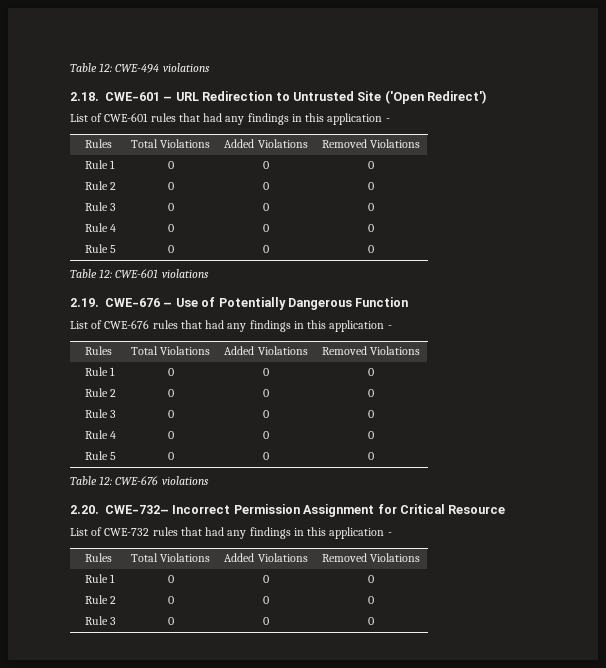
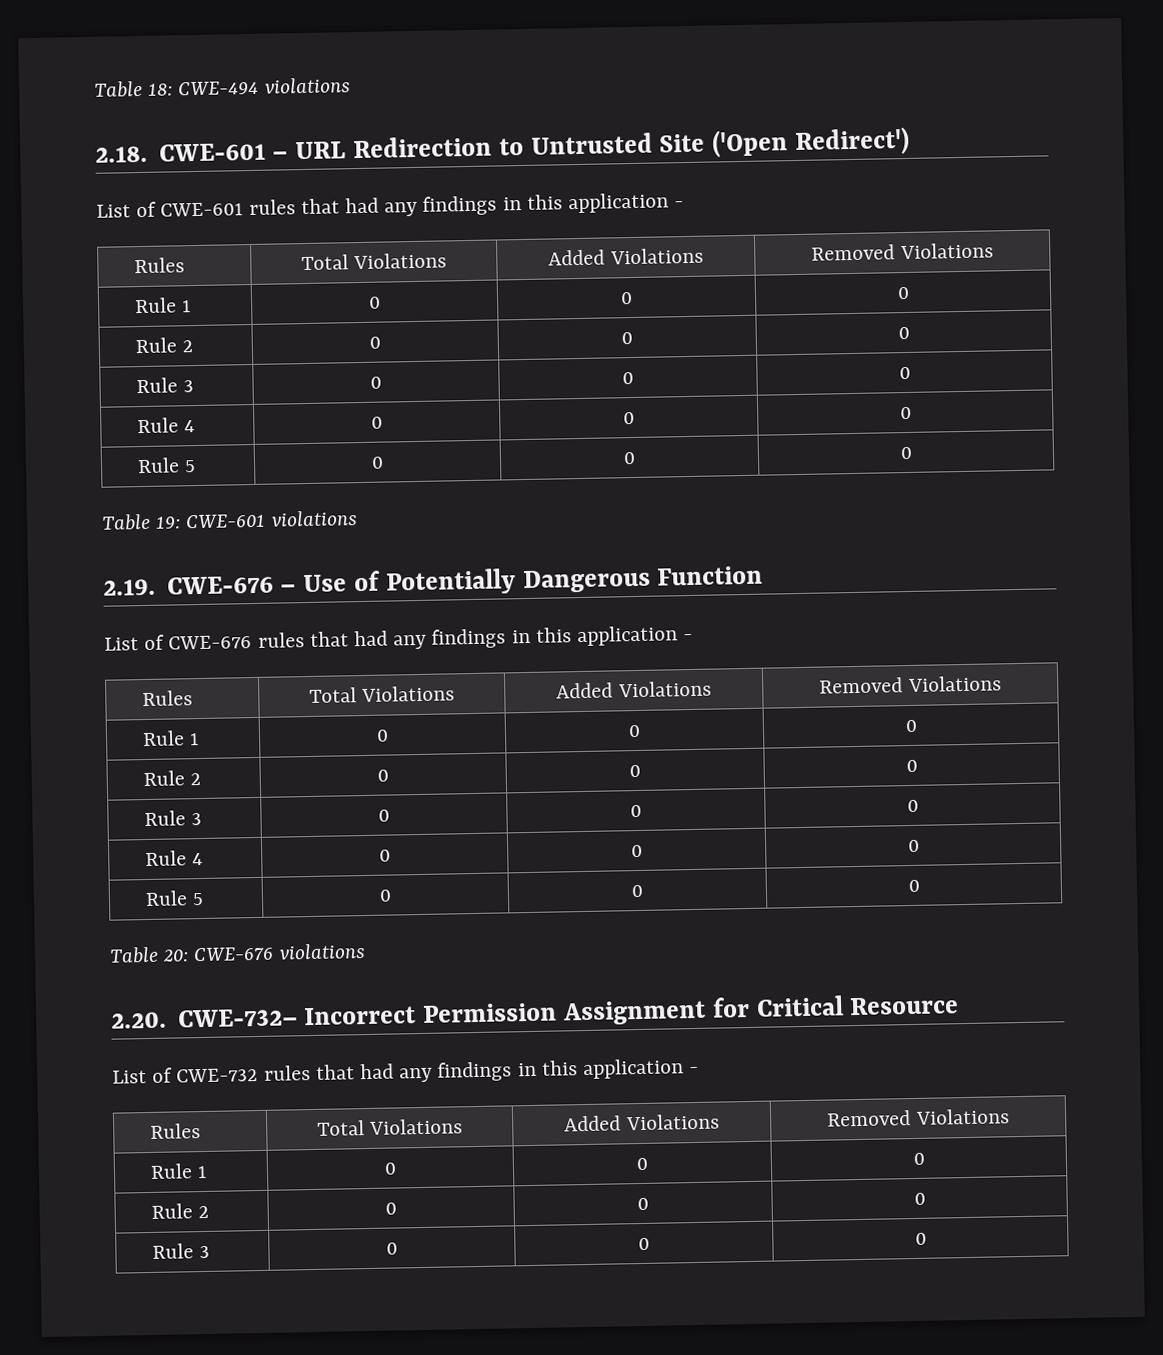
- Table 12: CWE-494 violations
+ Table 18: CWE-494 violations
- Table 12: CWE-601 violations
+ Table 19: CWE-601 violations
- Table 12: CWE-676 violations
+ Table 20: CWE-676 violations

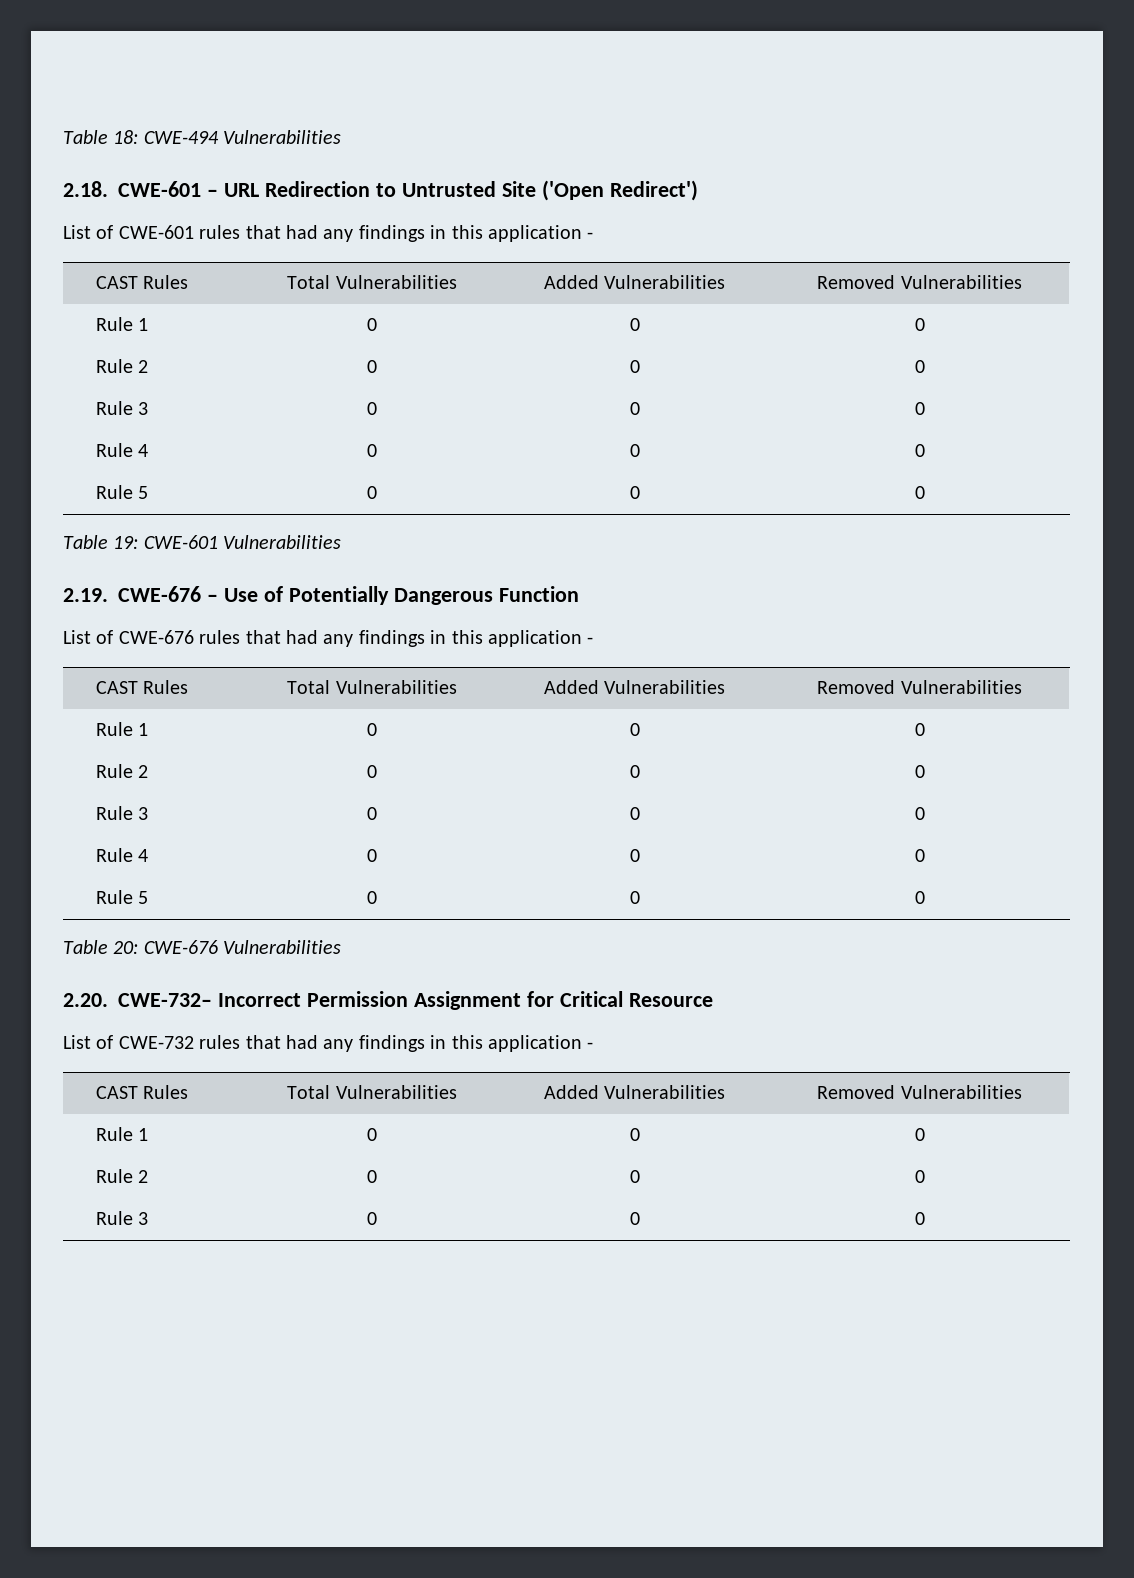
- Table 18: CWE-494 violations
+ Table 18: CWE-494 Vulnerabilities
  List of CWE-601 rules that had any findings in this application -
- Rules | Total Violations | Added Violations | Removed Violations
+ CAST Rules | Total Vulnerabilities | Added Vulnerabilities | Removed Vulnerabilities
- Table 19: CWE-601 violations
+ Table 19: CWE-601 Vulnerabilities
  List of CWE-676 rules that had any findings in this application -
- Rules | Total Violations | Added Violations | Removed Violations
+ CAST Rules | Total Vulnerabilities | Added Vulnerabilities | Removed Vulnerabilities
- Table 20: CWE-676 violations
+ Table 20: CWE-676 Vulnerabilities
  List of CWE-732 rules that had any findings in this application -
- Rules | Total Violations | Added Violations | Removed Violations
+ CAST Rules | Total Vulnerabilities | Added Vulnerabilities | Removed Vulnerabilities

